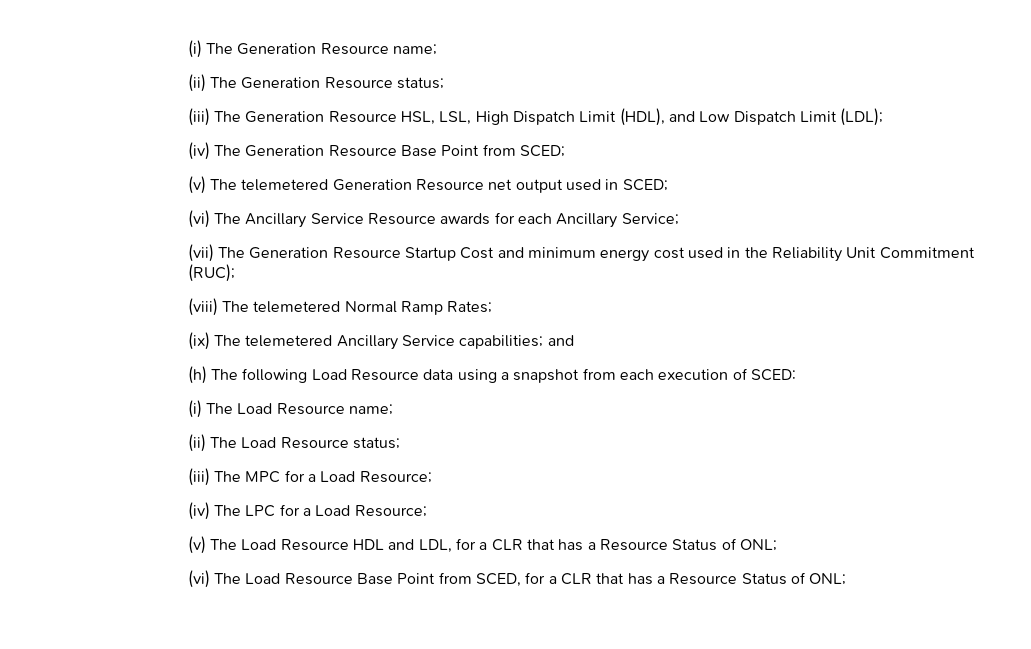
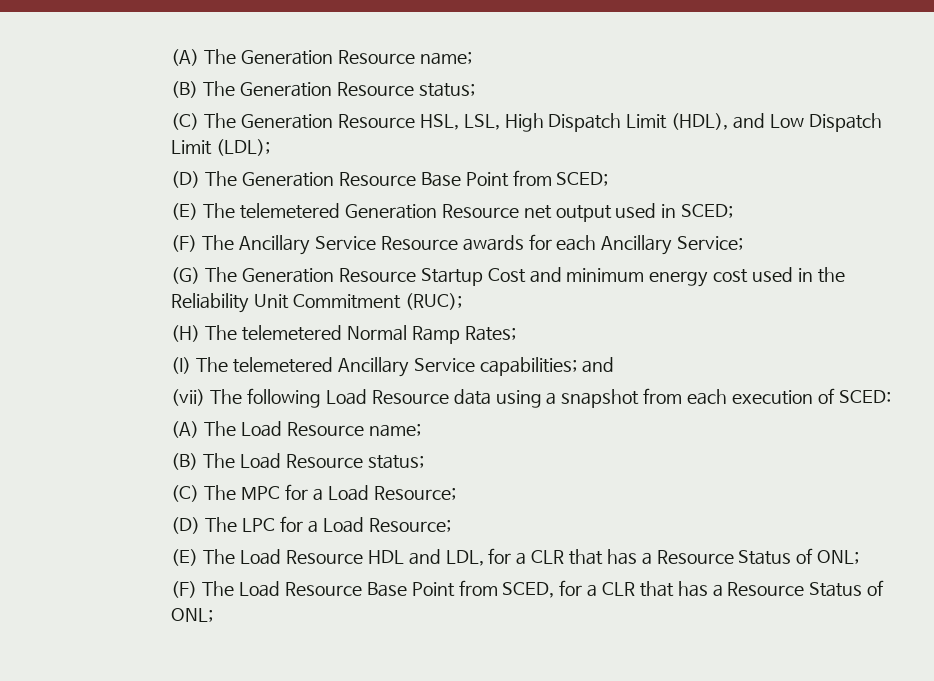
- (i) The Generation Resource name;
+ (A) The Generation Resource name;
- (ii) The Generation Resource status;
+ (B) The Generation Resource status;
- (iii) The Generation Resource HSL, LSL, High Dispatch Limit (HDL), and Low Dispatch Limit (LDL);
+ (C) The Generation Resource HSL, LSL, High Dispatch Limit (HDL), and Low Dispatch Limit (LDL);
- (iv) The Generation Resource Base Point from SCED;
+ (D) The Generation Resource Base Point from SCED;
- (v) The telemetered Generation Resource net output used in SCED;
+ (E) The telemetered Generation Resource net output used in SCED;
- (vi) The Ancillary Service Resource awards for each Ancillary Service;
+ (F) The Ancillary Service Resource awards for each Ancillary Service;
- (vii) The Generation Resource Startup Cost and minimum energy cost used in the Reliability Unit Commitment (RUC);
+ (G) The Generation Resource Startup Cost and minimum energy cost used in the Reliability Unit Commitment (RUC);
- (viii) The telemetered Normal Ramp Rates;
+ (H) The telemetered Normal Ramp Rates;
- (ix) The telemetered Ancillary Service capabilities; and
+ (I) The telemetered Ancillary Service capabilities; and
- (h) The following Load Resource data using a snapshot from each execution of SCED:
+ (vii) The following Load Resource data using a snapshot from each execution of SCED:
- (i) The Load Resource name;
+ (A) The Load Resource name;
- (ii) The Load Resource status;
+ (B) The Load Resource status;
- (iii) The MPC for a Load Resource;
+ (C) The MPC for a Load Resource;
- (iv) The LPC for a Load Resource;
+ (D) The LPC for a Load Resource;
- (v) The Load Resource HDL and LDL, for a CLR that has a Resource Status of ONL;
+ (E) The Load Resource HDL and LDL, for a CLR that has a Resource Status of ONL;
- (vi) The Load Resource Base Point from SCED, for a CLR that has a Resource Status of ONL;
+ (F) The Load Resource Base Point from SCED, for a CLR that has a Resource Status of ONL;

